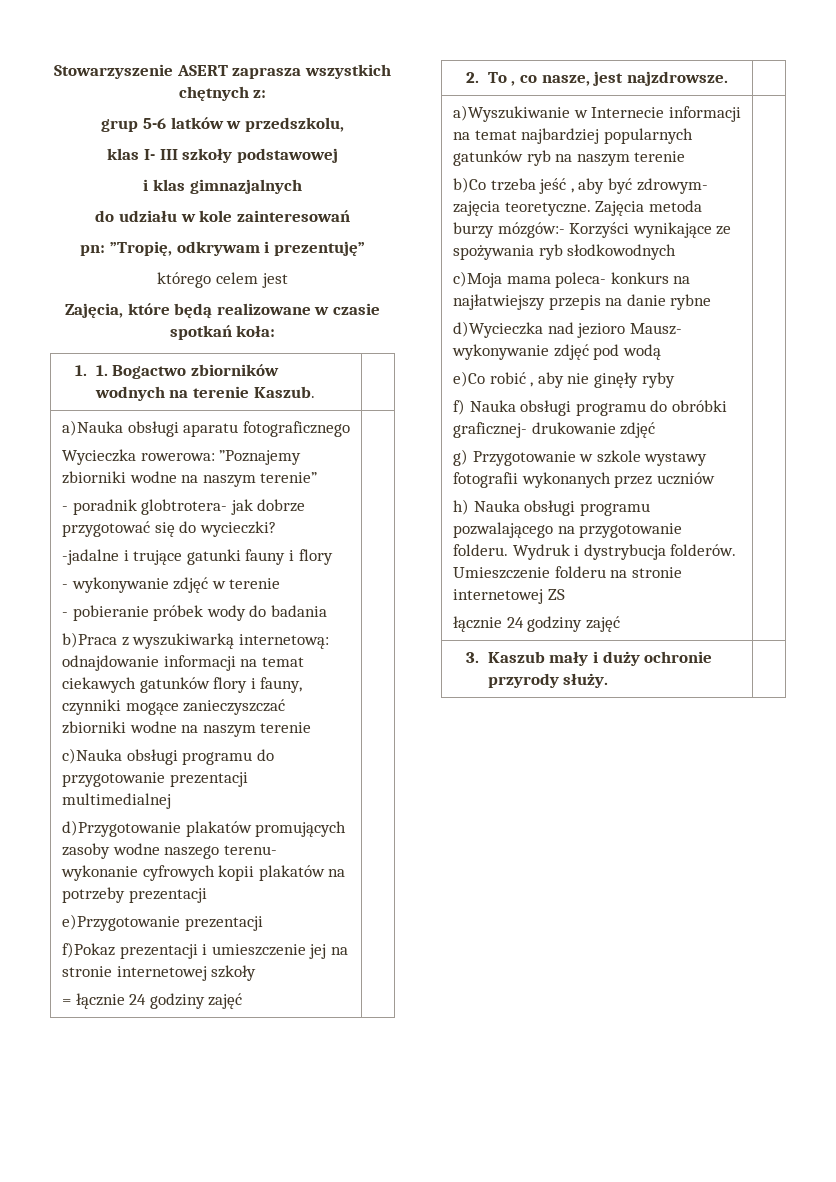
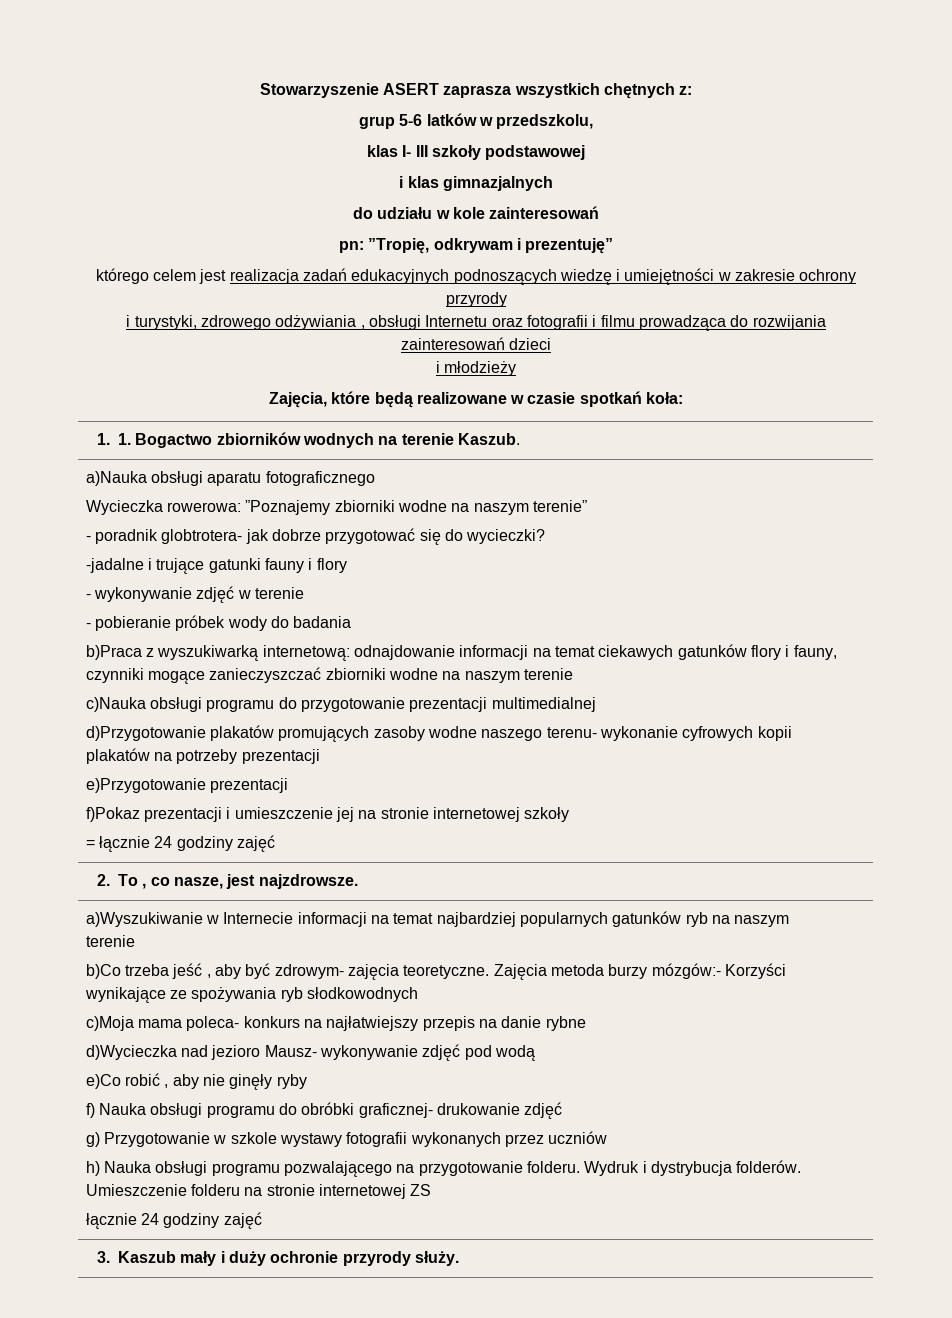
- którego celem jest
+ którego celem jest realizacja zadań edukacyjnych podnoszących wiedzę i umiejętności w zakresie ochrony przyrody
+ i turystyki, zdrowego odżywiania , obsługi Internetu oraz fotografii i filmu prowadząca do rozwijania zainteresowań dzieci
+ i młodzieży

